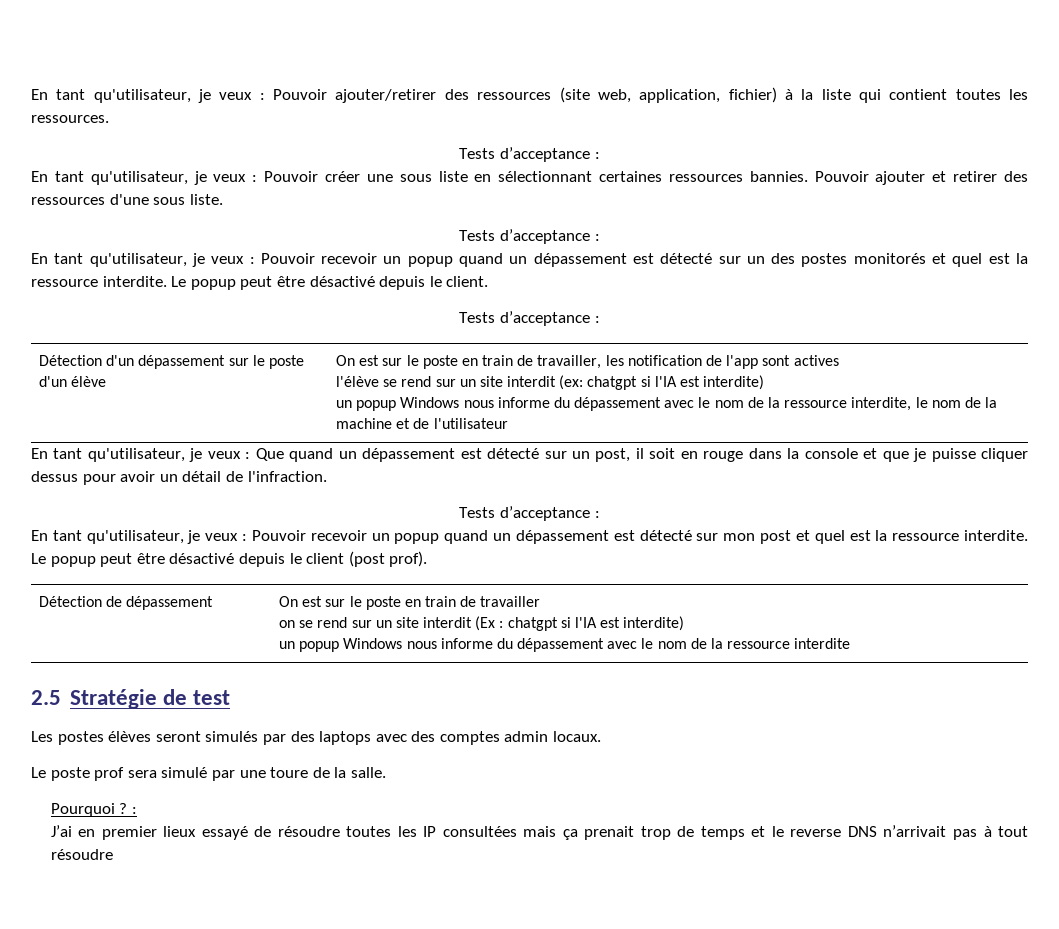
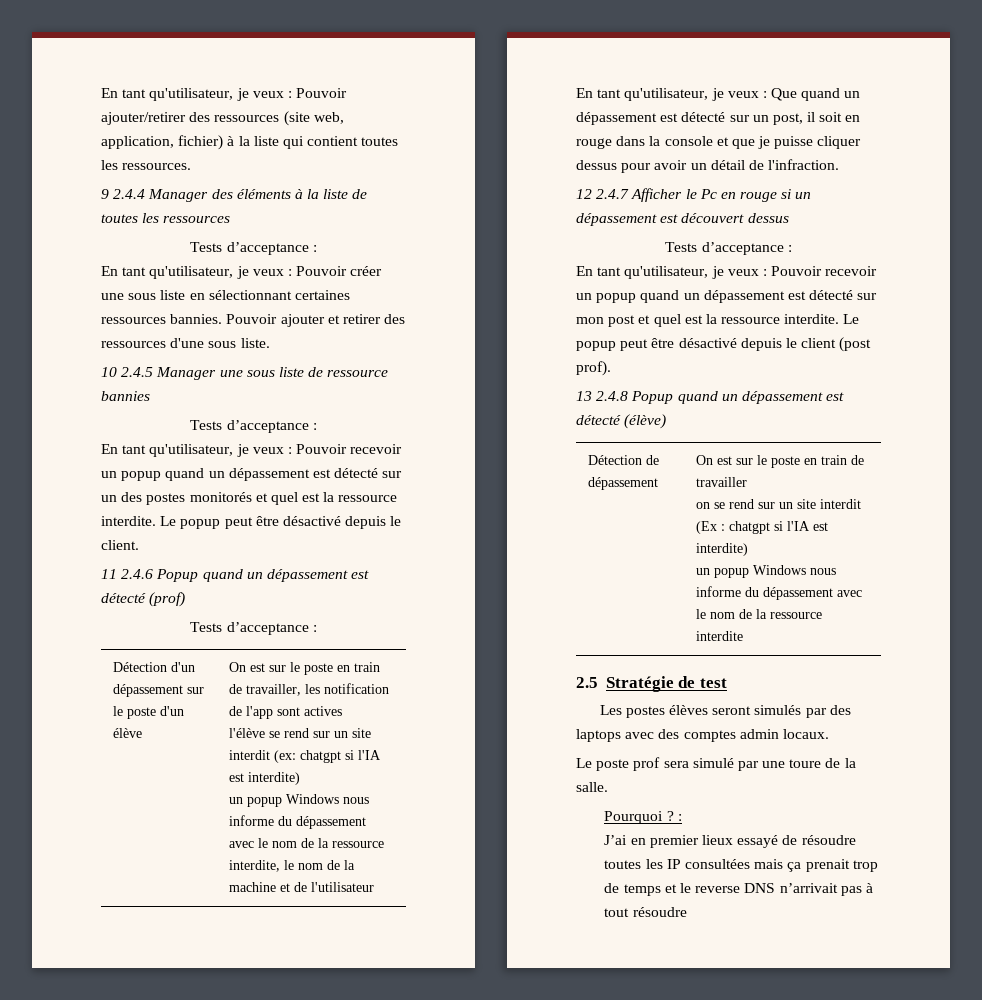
+ 9 2.4.4 Manager des éléments à la liste de toutes les ressources
+ 10 2.4.5 Manager une sous liste de ressource bannies
+ 11 2.4.6 Popup quand un dépassement est détecté (prof)
+ 12 2.4.7 Afficher le Pc en rouge si un dépassement est découvert dessus
+ 13 2.4.8 Popup quand un dépassement est détecté (élève)

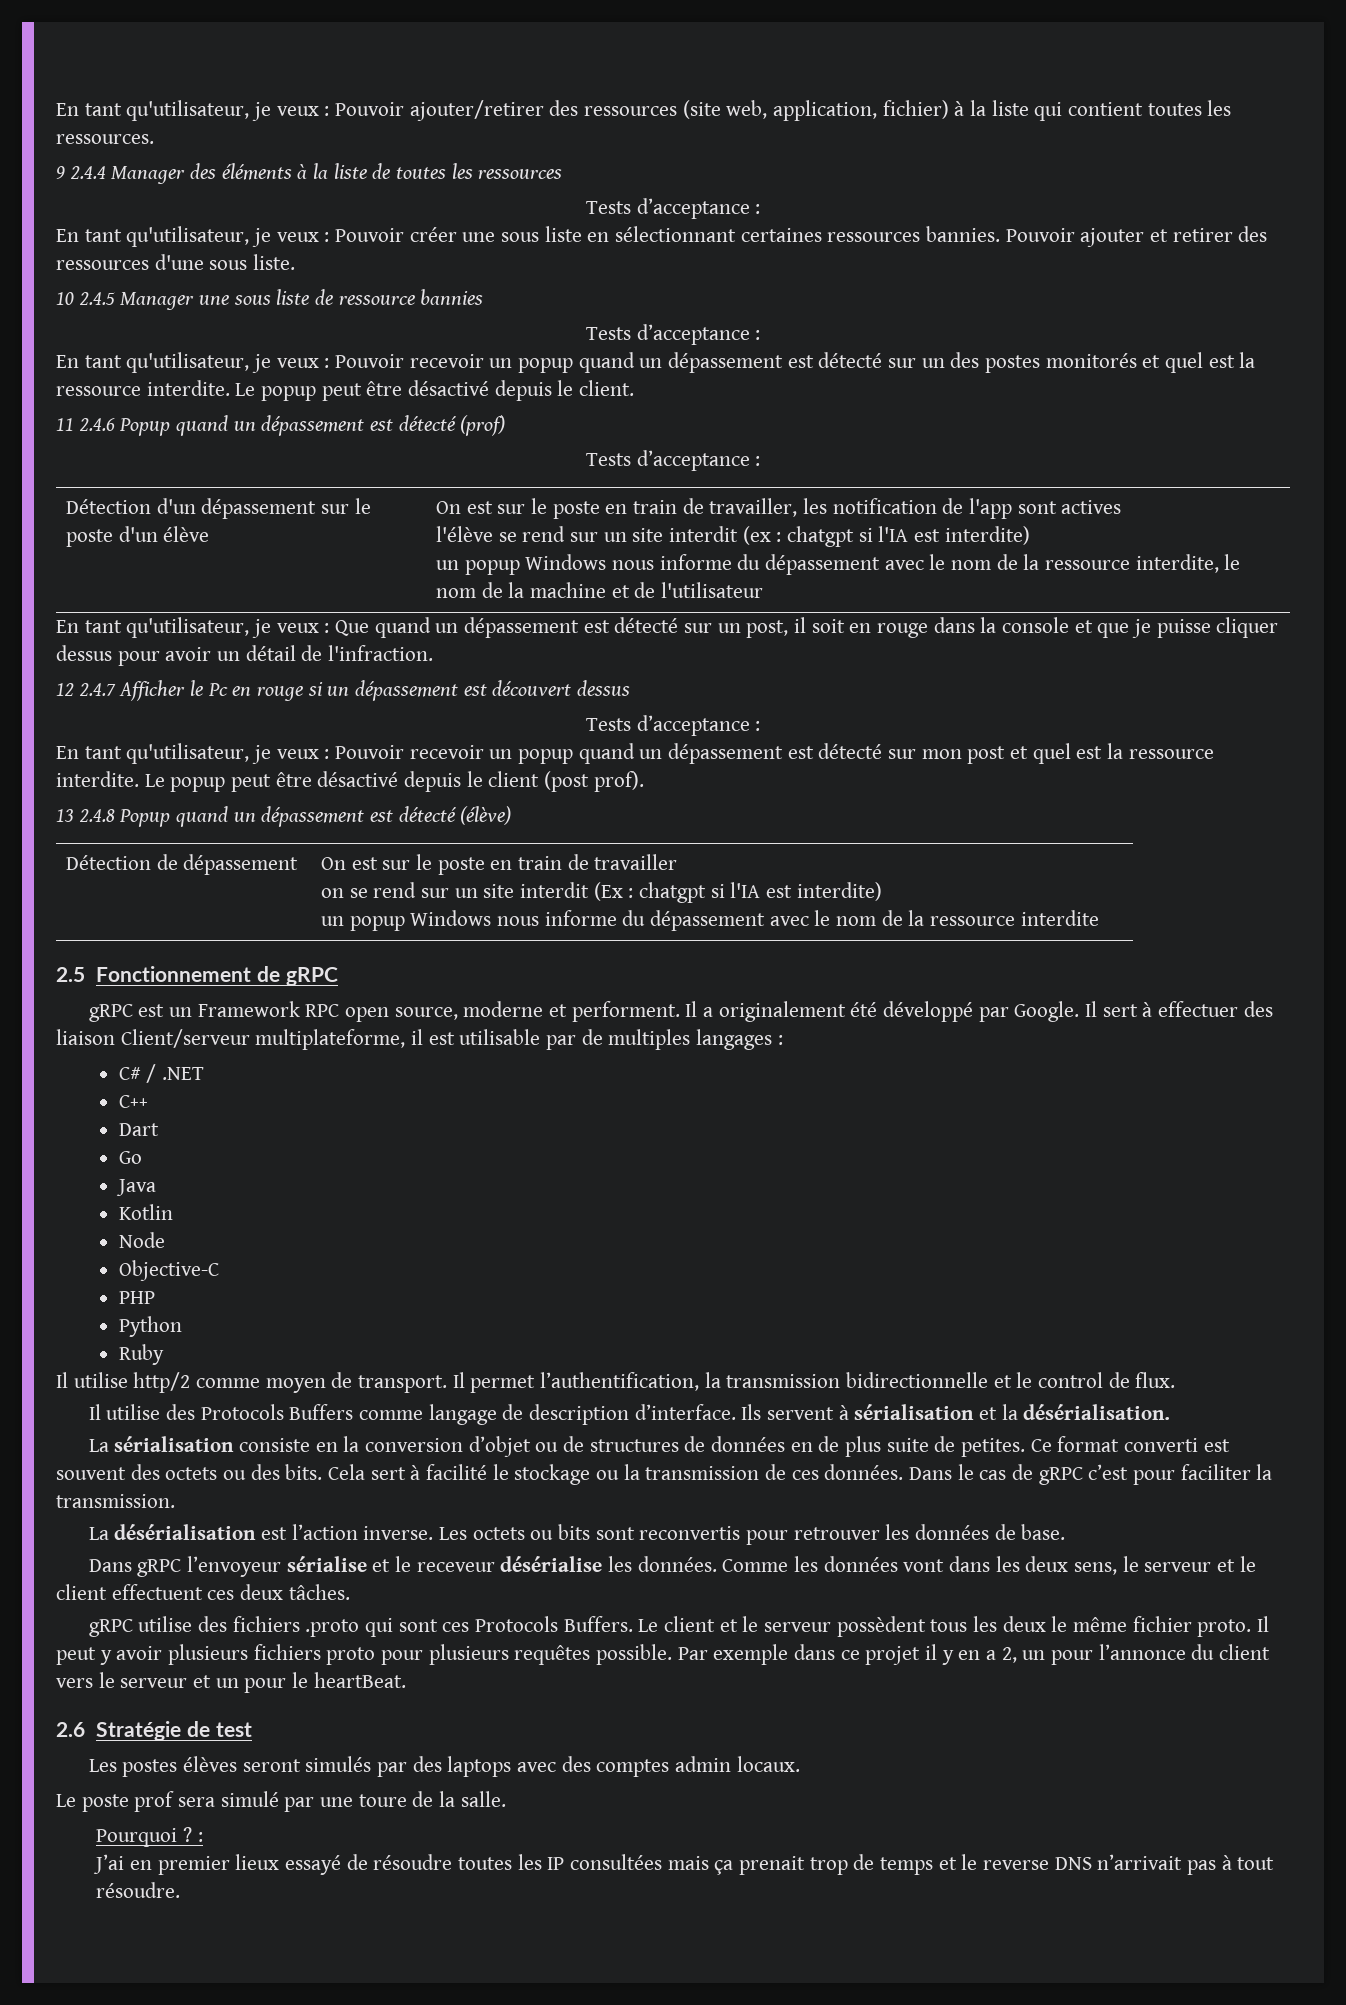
- l'élève se rend sur un site interdit (ex: chatgpt si l'IA est interdite)
+ l'élève se rend sur un site interdit (ex : chatgpt si l'IA est interdite)
- 2.5 Stratégie de test
+ 2.5 Fonctionnement de gRPC
+ gRPC est un Framework RPC open source, moderne et performent. Il a originalement été développé par Google. Il sert à effectuer des liaison Client/serveur multiplateforme, il est utilisable par de multiples langages :
+ C# / .NET
+ C++
+ Dart
+ Go
+ Java
+ Kotlin
+ Node
+ Objective-C
+ PHP
+ Python
+ Ruby
+ Il utilise http/2 comme moyen de transport. Il permet l’authentification, la transmission bidirectionnelle et le control de flux.
+ Il utilise des Protocols Buffers comme langage de description d’interface. Ils servent à sérialisation et la désérialisation.
+ La sérialisation consiste en la conversion d’objet ou de structures de données en de plus suite de petites. Ce format converti est souvent des octets ou des bits. Cela sert à facilité le stockage ou la transmission de ces données. Dans le cas de gRPC c’est pour faciliter la transmission.
+ La désérialisation est l’action inverse. Les octets ou bits sont reconvertis pour retrouver les données de base.
+ Dans gRPC l’envoyeur sérialise et le receveur désérialise les données. Comme les données vont dans les deux sens, le serveur et le client effectuent ces deux tâches.
+ gRPC utilise des fichiers .proto qui sont ces Protocols Buffers. Le client et le serveur possèdent tous les deux le même fichier proto. Il peut y avoir plusieurs fichiers proto pour plusieurs requêtes possible. Par exemple dans ce projet il y en a 2, un pour l’annonce du client vers le serveur et un pour le heartBeat.
+ 2.6 Stratégie de test
- J’ai en premier lieux essayé de résoudre toutes les IP consultées mais ça prenait trop de temps et le reverse DNS n’arrivait pas à tout résoudre
+ J’ai en premier lieux essayé de résoudre toutes les IP consultées mais ça prenait trop de temps et le reverse DNS n’arrivait pas à tout résoudre.

